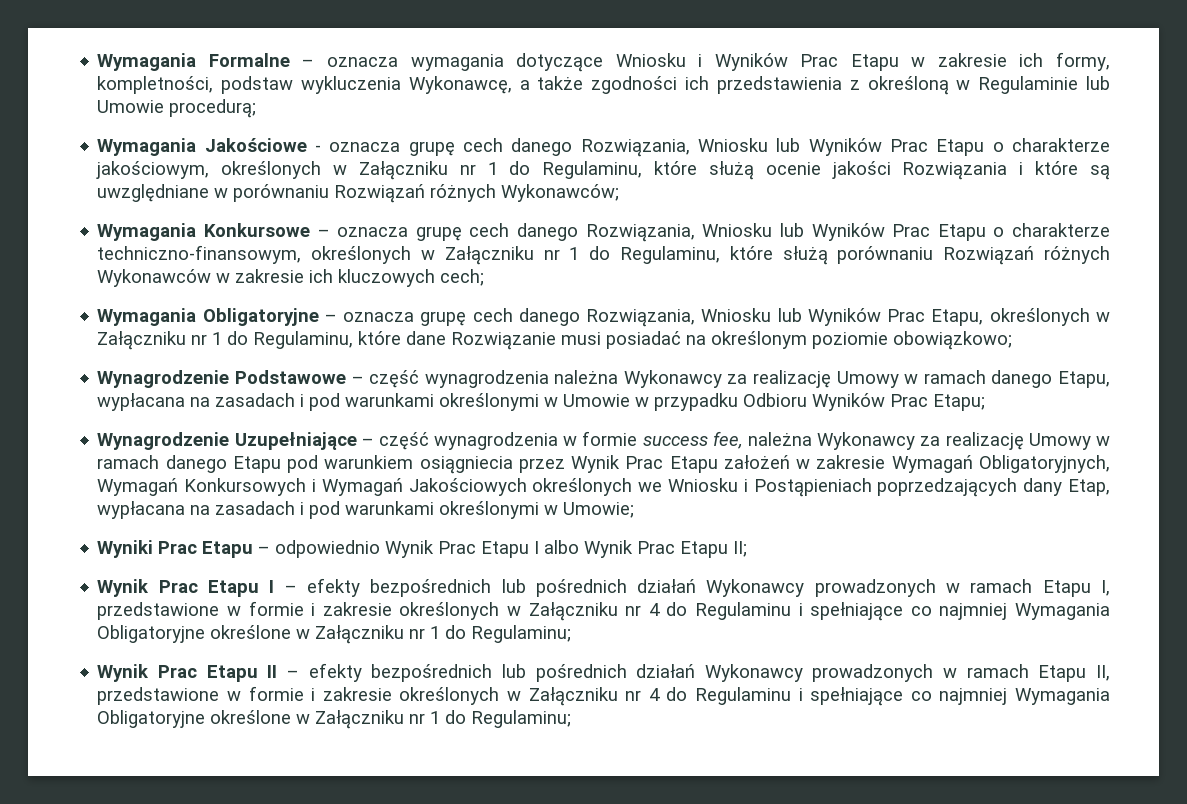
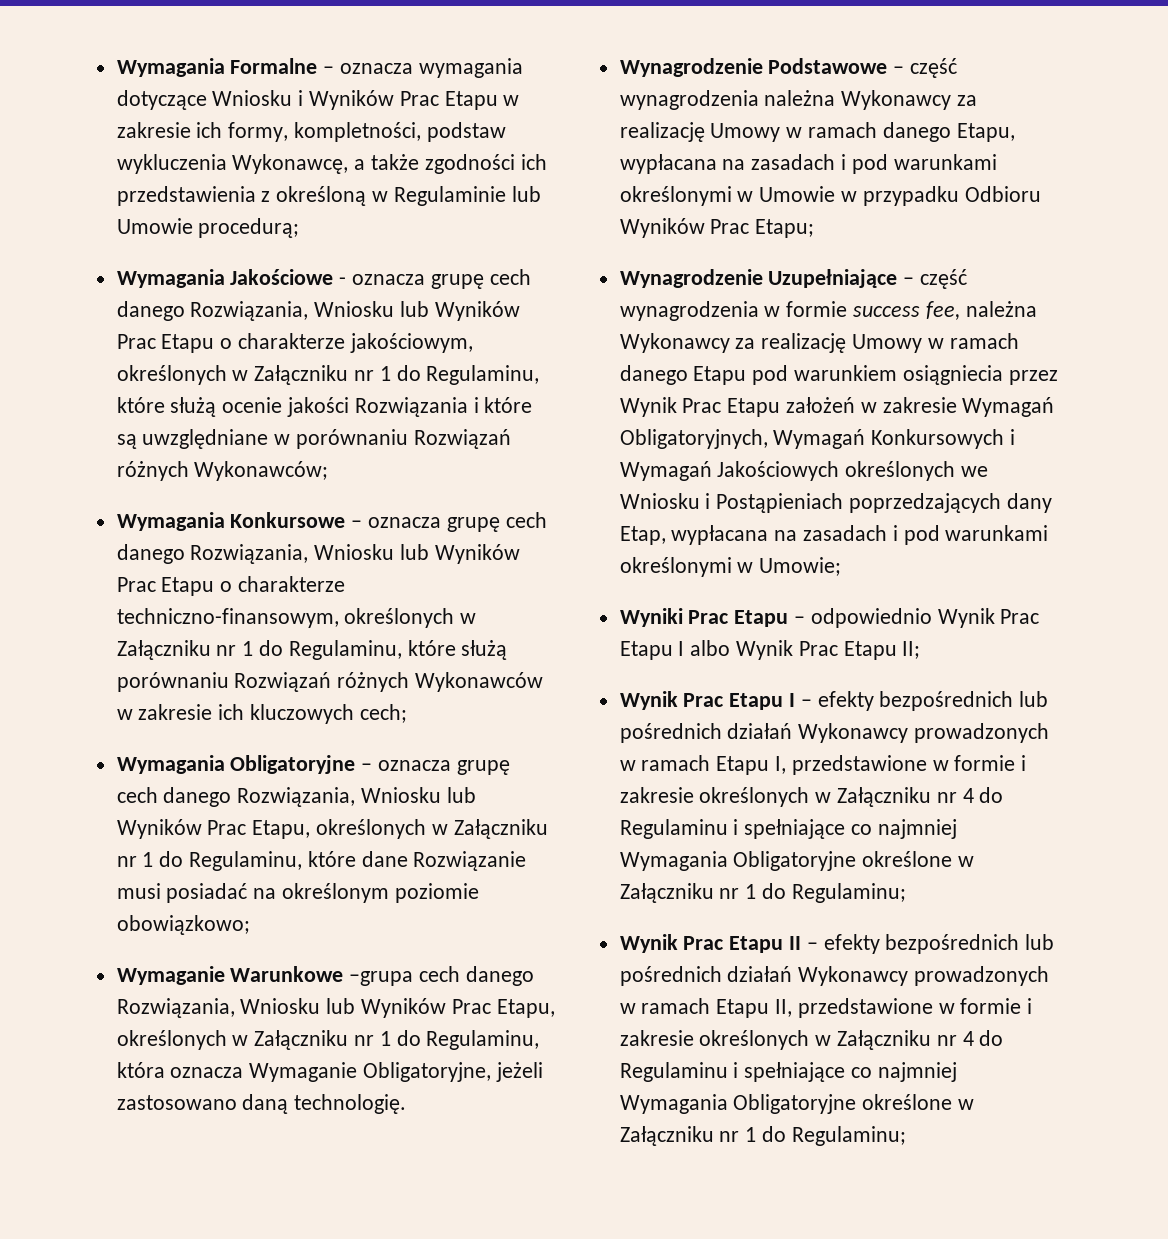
+ Wymaganie Warunkowe –grupa cech danego Rozwiązania, Wniosku lub Wyników Prac Etapu, określonych w Załączniku nr 1 do Regulaminu, która oznacza Wymaganie Obligatoryjne, jeżeli zastosowano daną technologię.

